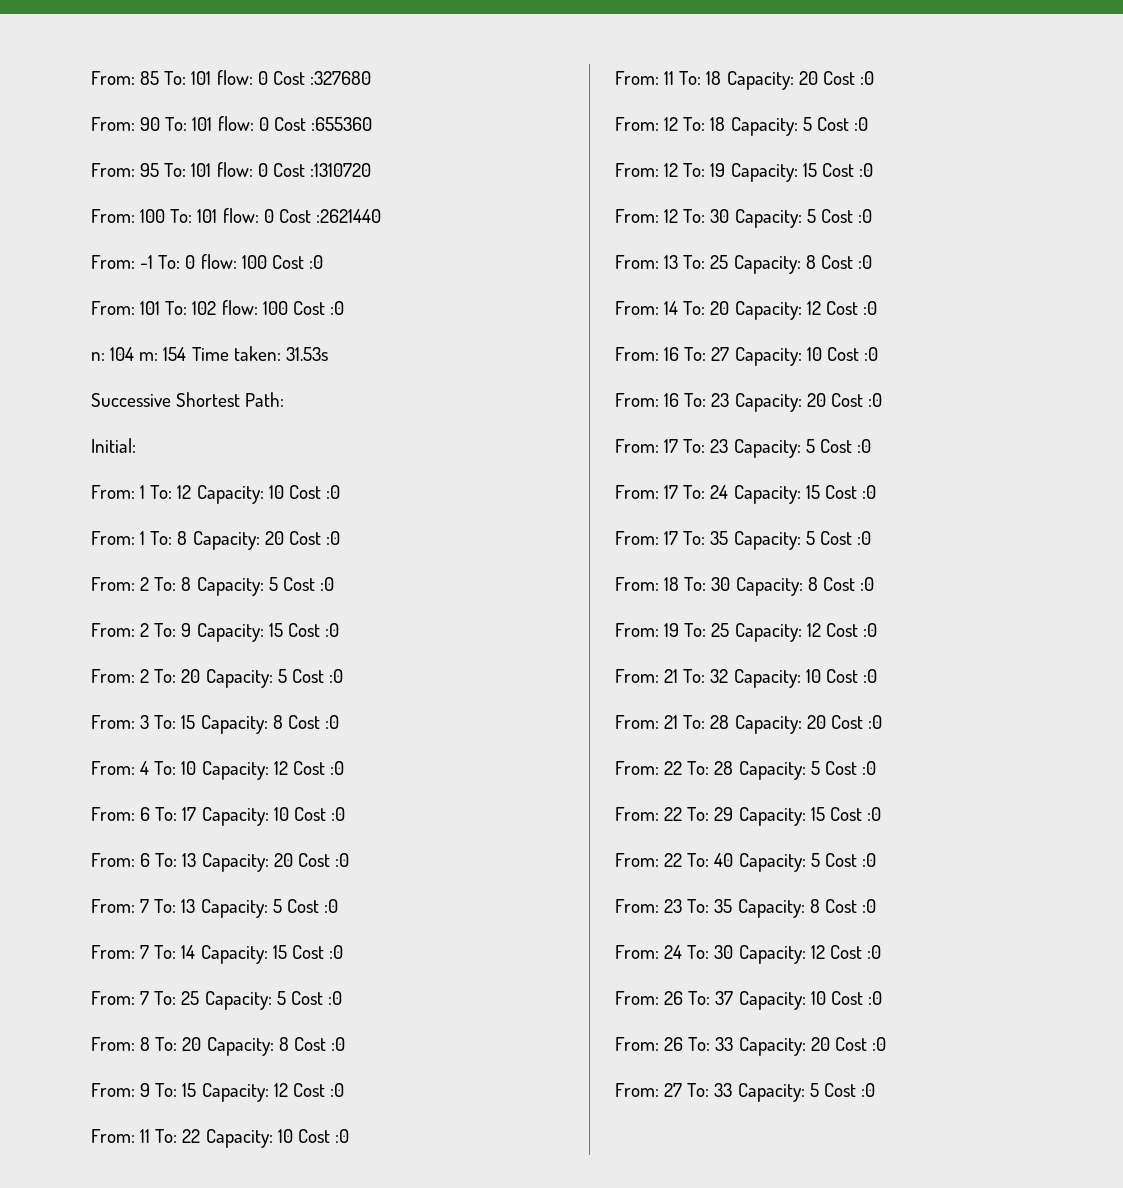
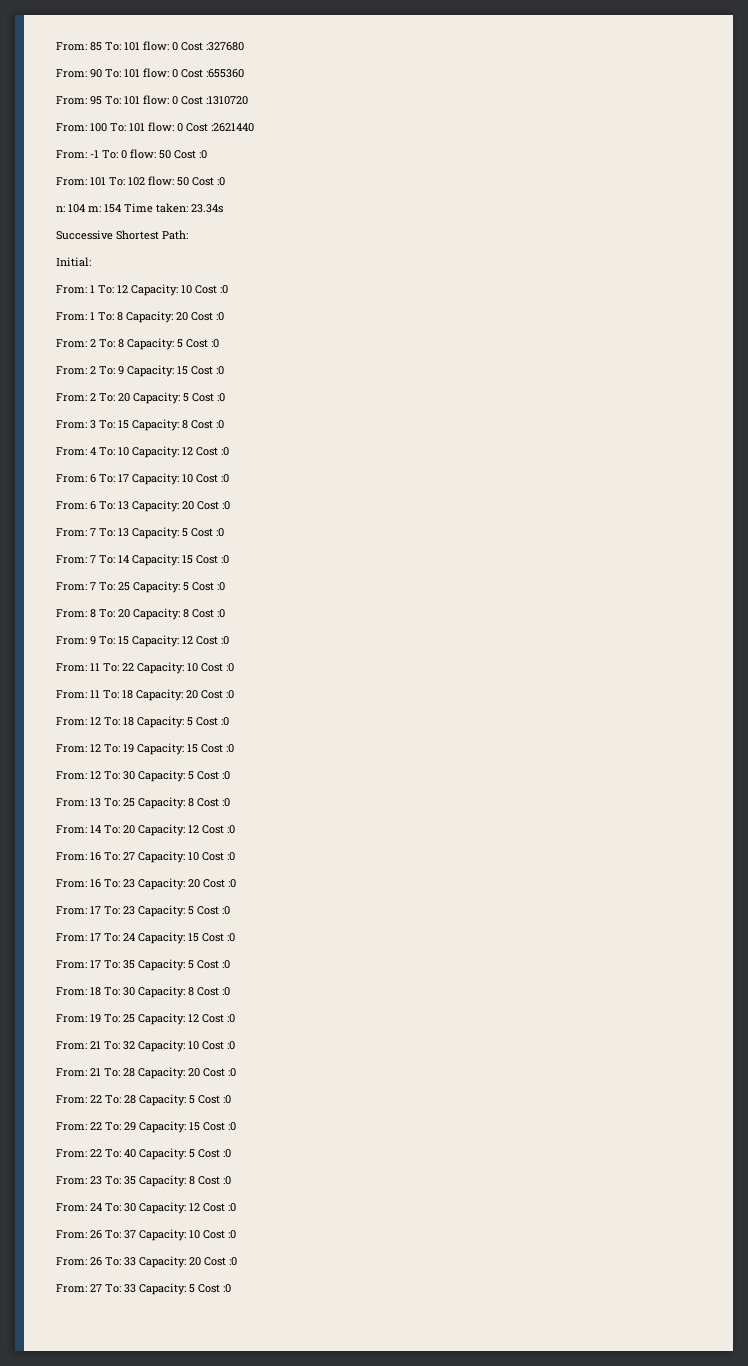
- From: -1 To: 0 flow: 100 Cost :0
+ From: -1 To: 0 flow: 50 Cost :0
- From: 101 To: 102 flow: 100 Cost :0
+ From: 101 To: 102 flow: 50 Cost :0
- n: 104 m: 154 Time taken: 31.53s
+ n: 104 m: 154 Time taken: 23.34s

